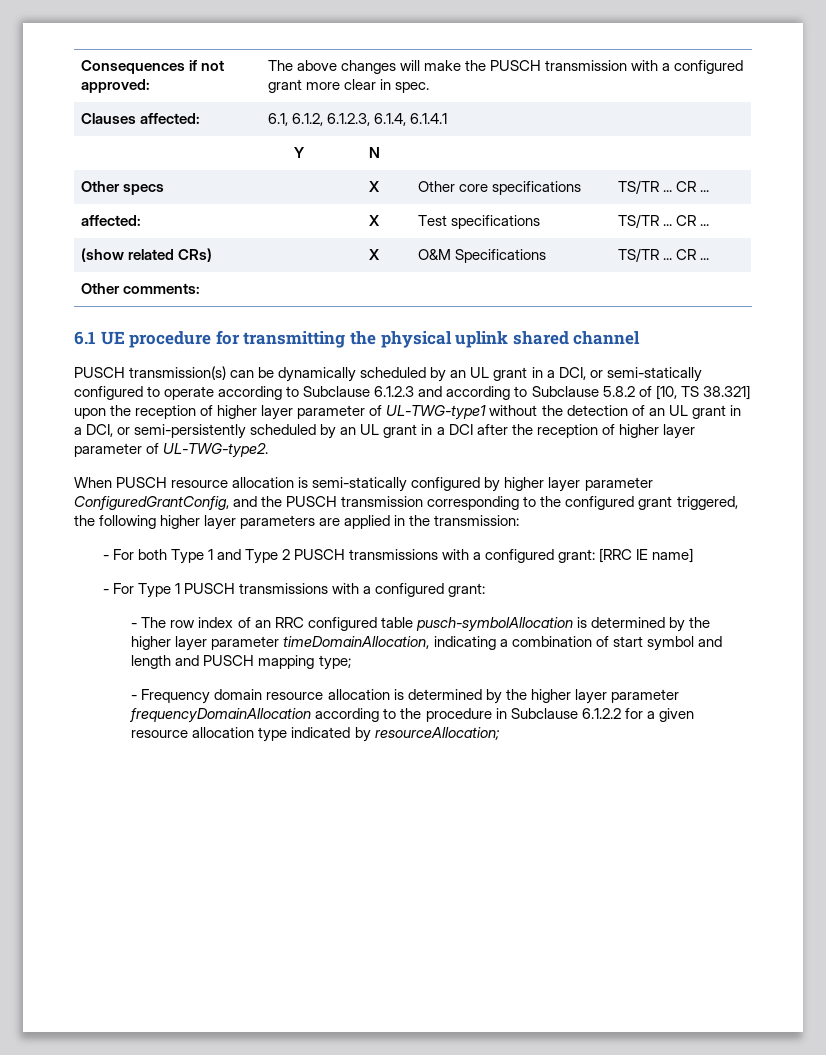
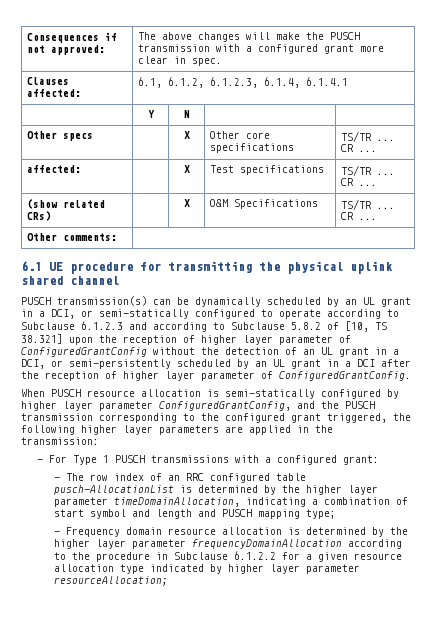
- PUSCH transmission(s) can be dynamically scheduled by an UL grant in a DCI, or semi-statically configured to operate according to Subclause 6.1.2.3 and according to Subclause 5.8.2 of [10, TS 38.321] upon the reception of higher layer parameter of UL-TWG-type1 without the detection of an UL grant in a DCI, or semi-persistently scheduled by an UL grant in a DCI after the reception of higher layer parameter of UL-TWG-type2.
+ PUSCH transmission(s) can be dynamically scheduled by an UL grant in a DCI, or semi-statically configured to operate according to Subclause 6.1.2.3 and according to Subclause 5.8.2 of [10, TS 38.321] upon the reception of higher layer parameter of ConfiguredGrantConfig without the detection of an UL grant in a DCI, or semi-persistently scheduled by an UL grant in a DCI after the reception of higher layer parameter of ConfiguredGrantConfig.
- - For both Type 1 and Type 2 PUSCH transmissions with a configured grant: [RRC IE name]
- - The row index of an RRC configured table pusch-symbolAllocation is determined by the higher layer parameter timeDomainAllocation, indicating a combination of start symbol and length and PUSCH mapping type;
+ - The row index of an RRC configured table pusch-AllocationList is determined by the higher layer parameter timeDomainAllocation, indicating a combination of start symbol and length and PUSCH mapping type;
- - Frequency domain resource allocation is determined by the higher layer parameter frequencyDomainAllocation according to the procedure in Subclause 6.1.2.2 for a given resource allocation type indicated by resourceAllocation;
+ - Frequency domain resource allocation is determined by the higher layer parameter frequencyDomainAllocation according to the procedure in Subclause 6.1.2.2 for a given resource allocation type indicated by higher layer parameter resourceAllocation;

